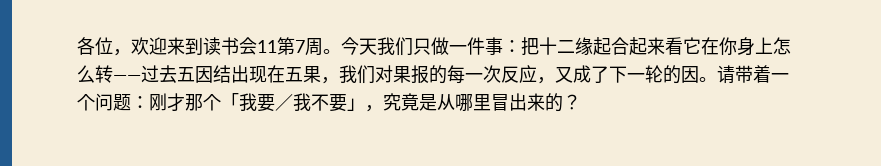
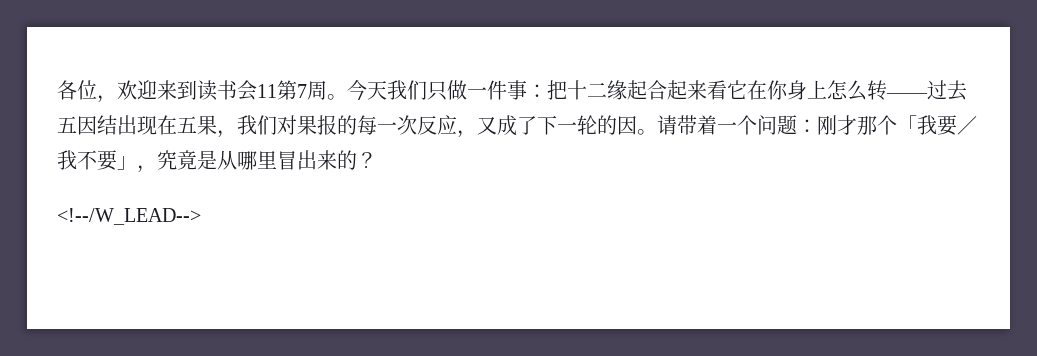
+ <!--/W_LEAD-->

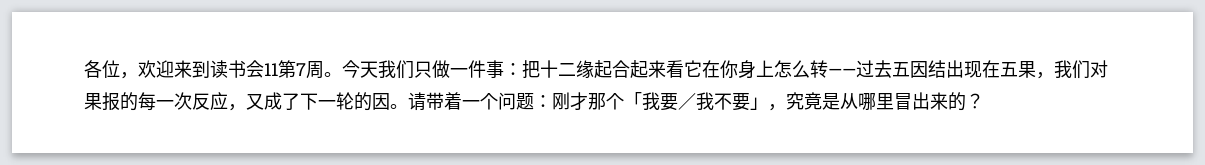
- <!--/W_LEAD-->

